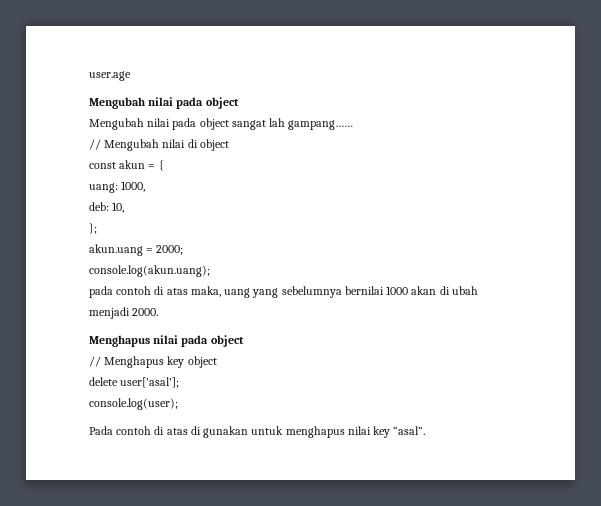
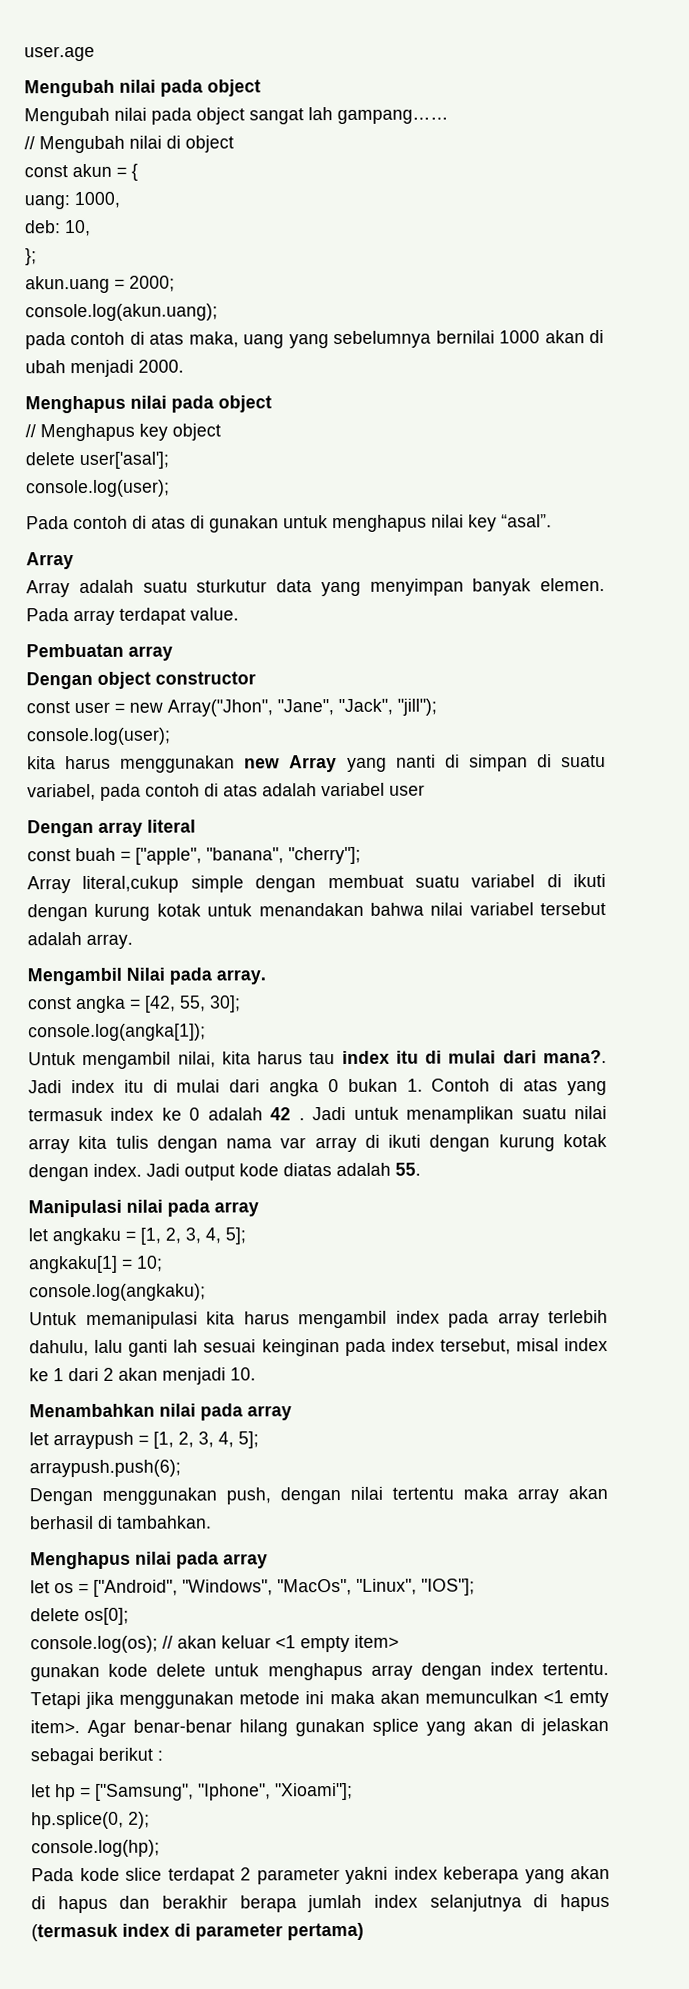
  Pada contoh di atas di gunakan untuk menghapus nilai key “asal”.
+ Array
+ Array adalah suatu sturkutur data yang menyimpan banyak elemen. Pada array terdapat value.
+ Pembuatan array
+ Dengan object constructor
+ const user = new Array("Jhon", "Jane", "Jack", "jill");
+ console.log(user);
+ kita harus menggunakan new Array yang nanti di simpan di suatu variabel, pada contoh di atas adalah variabel user
+ Dengan array literal
+ const buah = ["apple", "banana", "cherry"];
+ Array literal,cukup simple dengan membuat suatu variabel di ikuti dengan kurung kotak untuk menandakan bahwa nilai variabel tersebut adalah array.
+ Mengambil Nilai pada array.
+ const angka = [42, 55, 30];
+ console.log(angka[1]);
+ Untuk mengambil nilai, kita harus tau index itu di mulai dari mana?. Jadi index itu di mulai dari angka 0 bukan 1. Contoh di atas yang termasuk index ke 0 adalah 42 . Jadi untuk menamplikan suatu nilai array kita tulis dengan nama var array di ikuti dengan kurung kotak dengan index. Jadi output kode diatas adalah 55.
+ Manipulasi nilai pada array
+ let angkaku = [1, 2, 3, 4, 5];
+ angkaku[1] = 10;
+ console.log(angkaku);
+ Untuk memanipulasi kita harus mengambil index pada array terlebih dahulu, lalu ganti lah sesuai keinginan pada index tersebut, misal index ke 1 dari 2 akan menjadi 10.
+ Menambahkan nilai pada array
+ let arraypush = [1, 2, 3, 4, 5];
+ arraypush.push(6);
+ Dengan menggunakan push, dengan nilai tertentu maka array akan berhasil di tambahkan.
+ Menghapus nilai pada array
+ let os = ["Android", "Windows", "MacOs", "Linux", "IOS"];
+ delete os[0];
+ console.log(os); // akan keluar <1 empty item>
+ gunakan kode delete untuk menghapus array dengan index tertentu. Tetapi jika menggunakan metode ini maka akan memunculkan <1 emty item>. Agar benar-benar hilang gunakan splice yang akan di jelaskan sebagai berikut :
+ let hp = ["Samsung", "Iphone", "Xioami"];
+ hp.splice(0, 2);
+ console.log(hp);
+ Pada kode slice terdapat 2 parameter yakni index keberapa yang akan di hapus dan berakhir berapa jumlah index selanjutnya di hapus (termasuk index di parameter pertama)

